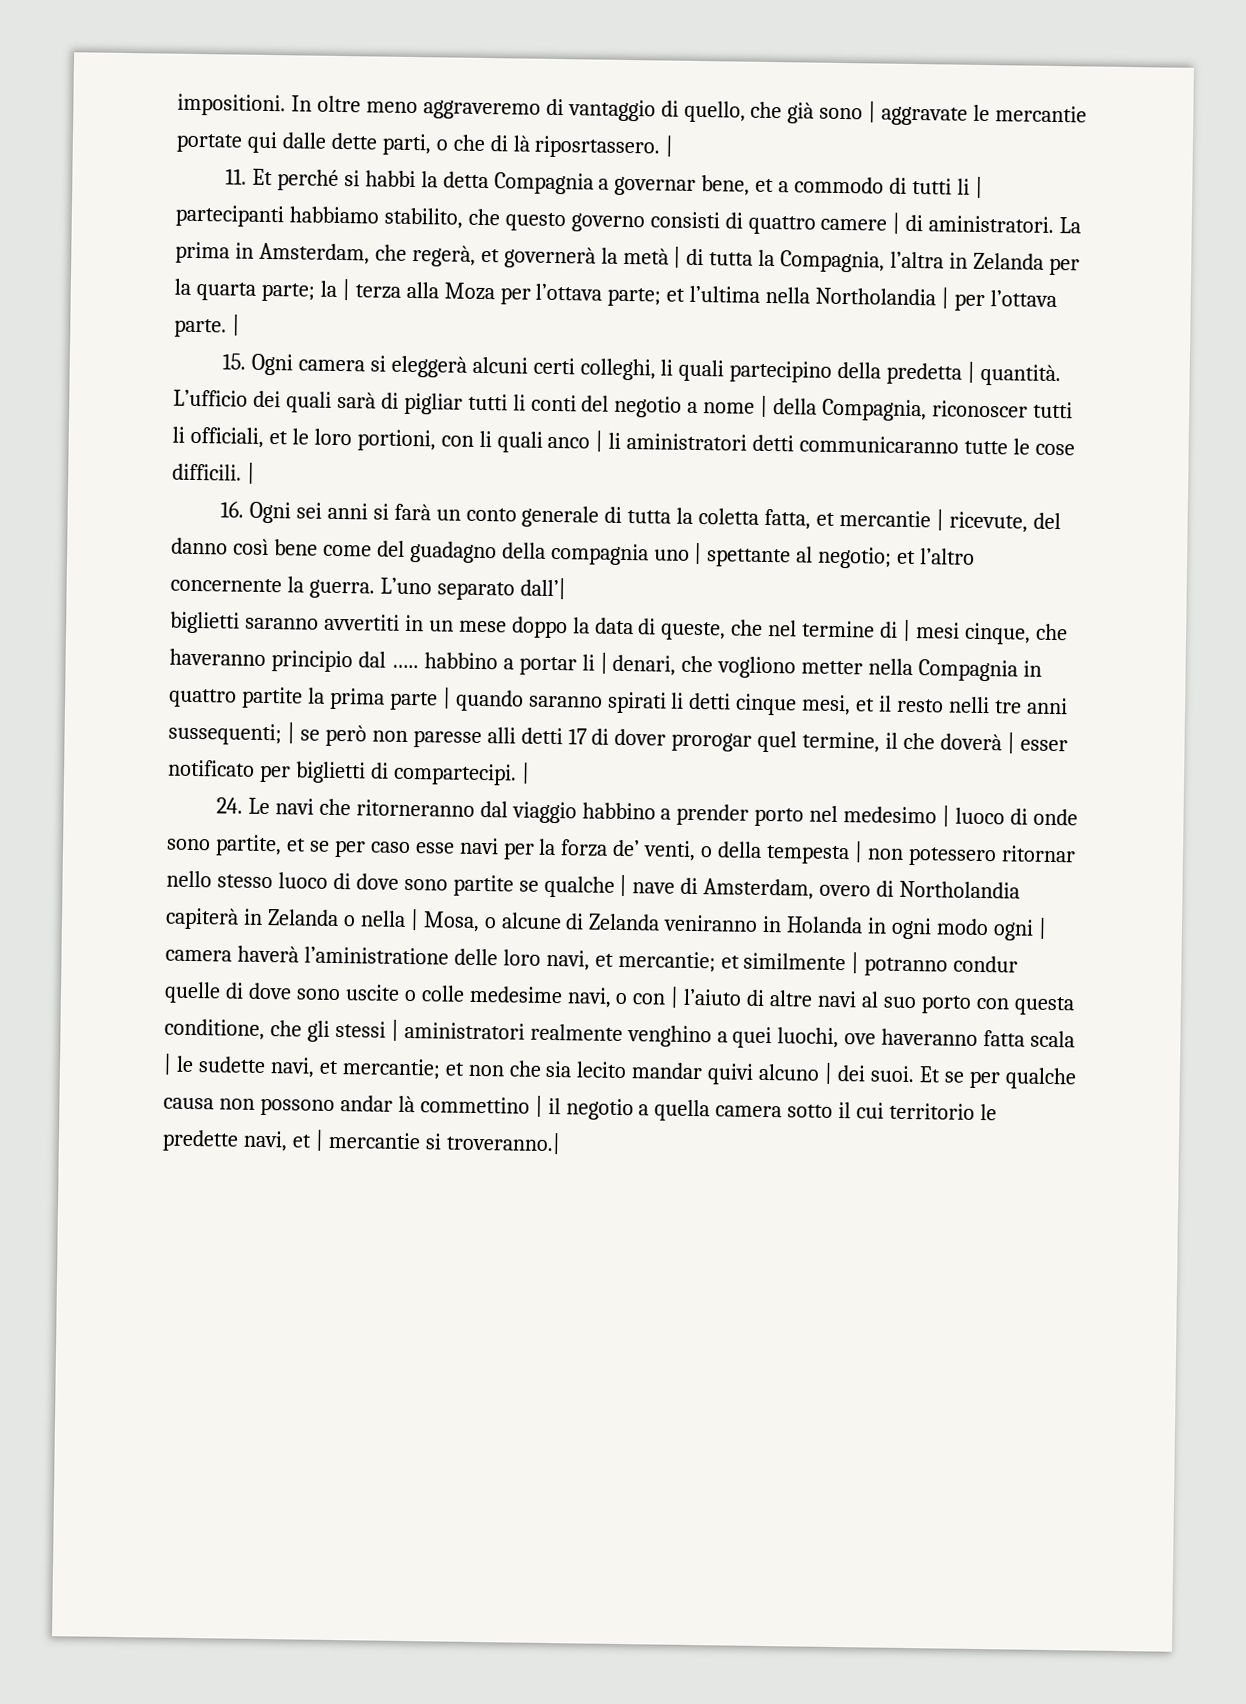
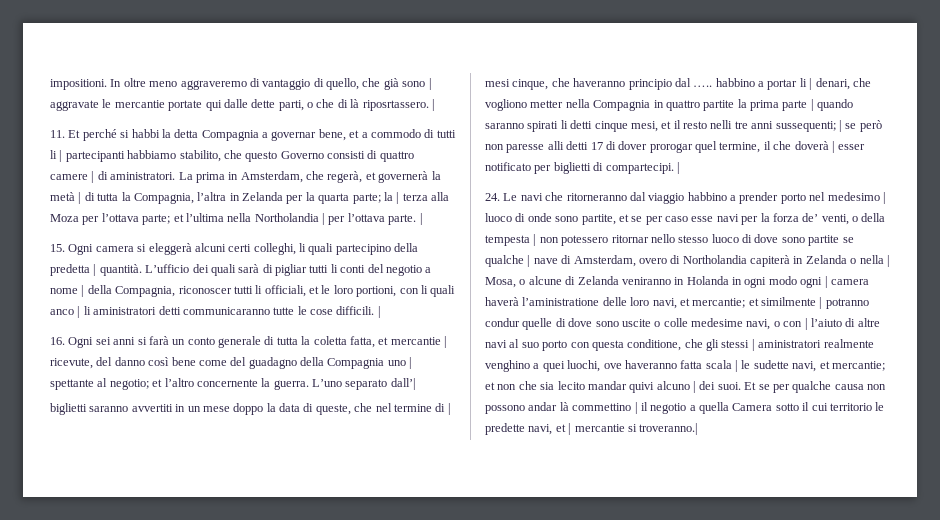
- 11. Et perché si habbi la detta Compagnia a governar bene, et a commodo di tutti li | partecipanti habbiamo stabilito, che questo governo consisti di quattro camere | di aministratori.
+ 11. Et perché si habbi la detta Compagnia a governar bene, et a commodo di tutti li | partecipanti habbiamo stabilito, che questo Governo consisti di quattro camere | di aministratori.
- 16. Ogni sei anni si farà un conto generale di tutta la coletta fatta, et mercantie | ricevute, del danno così bene come del guadagno della compagnia uno | spettante al negotio; et l’altro concernente la guerra.
+ 16. Ogni sei anni si farà un conto generale di tutta la coletta fatta, et mercantie | ricevute, del danno così bene come del guadagno della Compagnia uno | spettante al negotio; et l’altro concernente la guerra.
- Et se per qualche causa non possono andar là commettino | il negotio a quella camera sotto il cui territorio le predette navi, et | mercantie si troveranno.|
+ Et se per qualche causa non possono andar là commettino | il negotio a quella Camera sotto il cui territorio le predette navi, et | mercantie si troveranno.|

